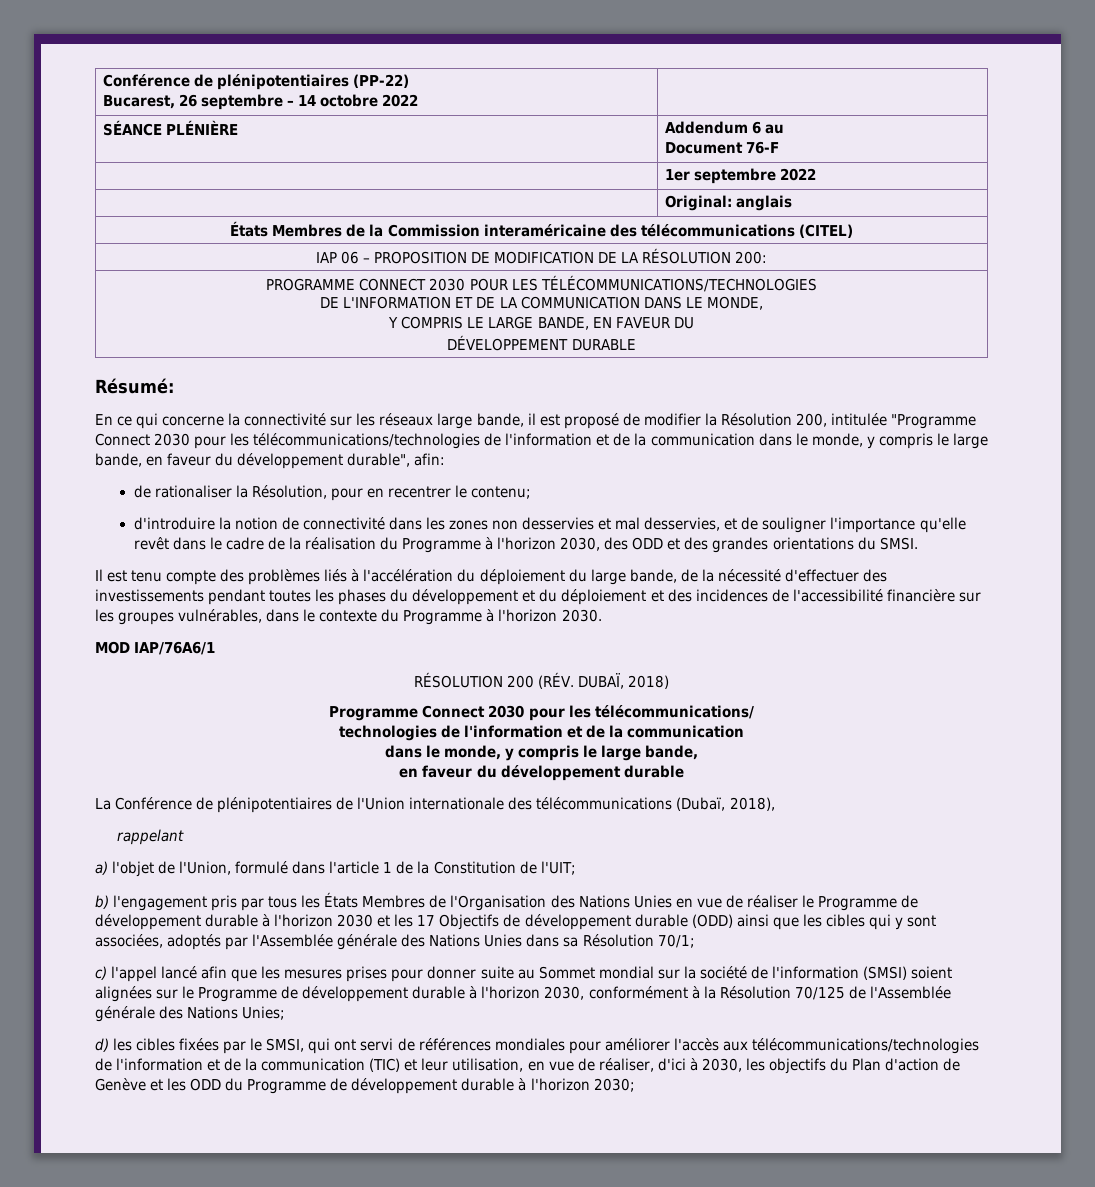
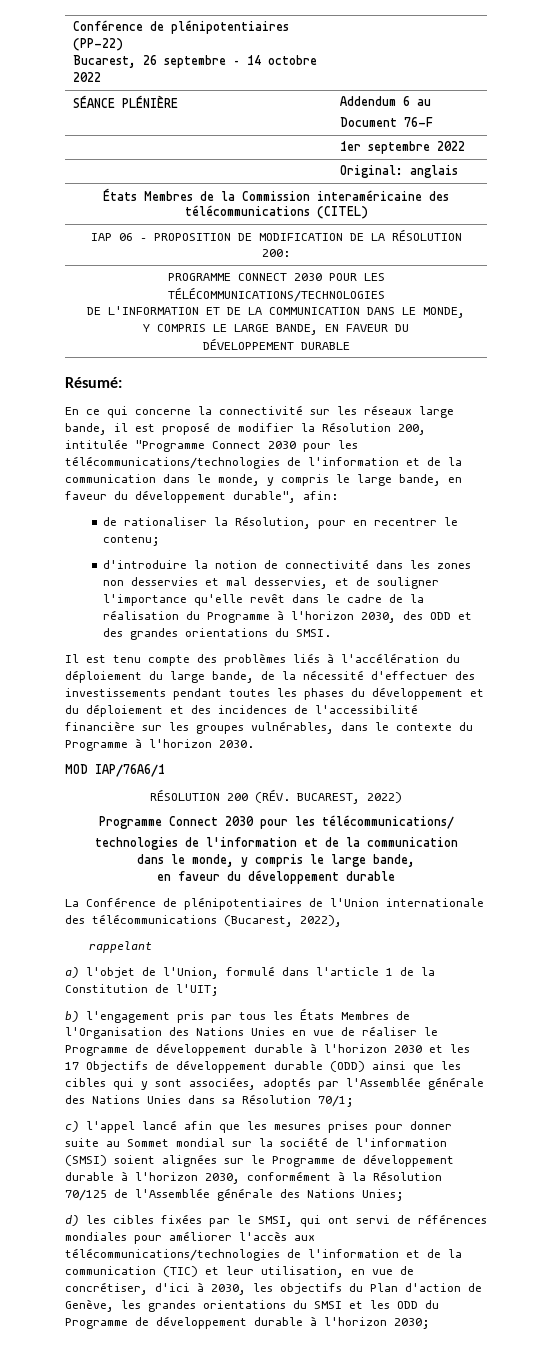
- RÉSOLUTION 200 (RÉV. DUBAÏ, 2018)
+ RÉSOLUTION 200 (RÉV. BUCAREST, 2022)
- La Conférence de plénipotentiaires de l'Union internationale des télécommunications (Dubaï, 2018),
+ La Conférence de plénipotentiaires de l'Union internationale des télécommunications (Bucarest, 2022),
- d) les cibles fixées par le SMSI, qui ont servi de références mondiales pour améliorer l'accès aux télécommunications/technologies de l'information et de la communication (TIC) et leur utilisation, en vue de réaliser, d'ici à 2030, les objectifs du Plan d'action de Genève et les ODD du Programme de développement durable à l'horizon 2030;
+ d) les cibles fixées par le SMSI, qui ont servi de références mondiales pour améliorer l'accès aux télécommunications/technologies de l'information et de la communication (TIC) et leur utilisation, en vue de concrétiser, d'ici à 2030, les objectifs du Plan d'action de Genève, les grandes orientations du SMSI et les ODD du Programme de développement durable à l'horizon 2030;

